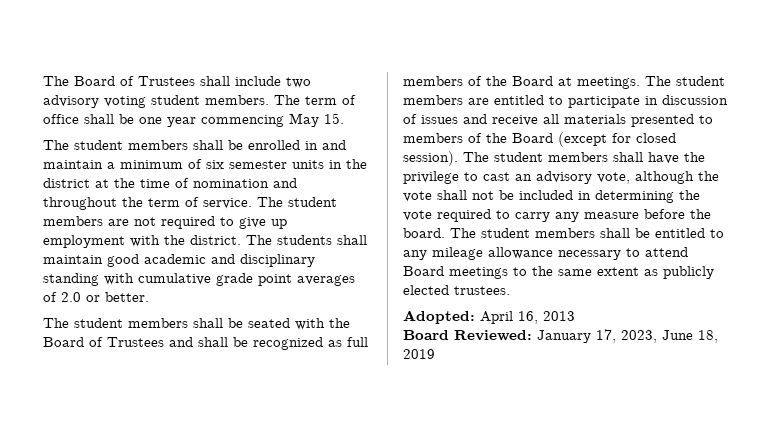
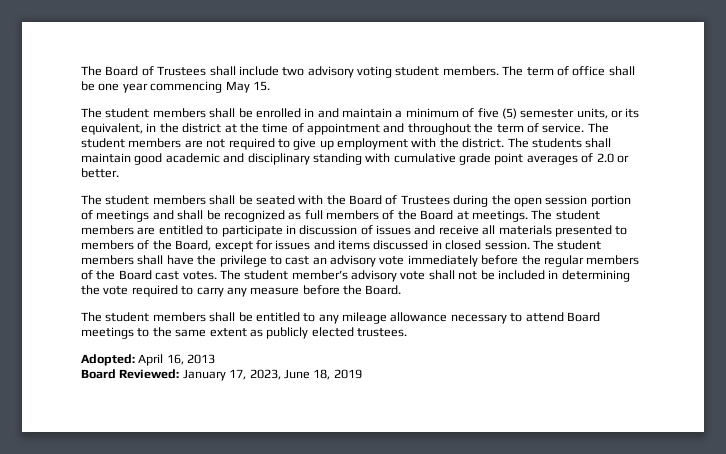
- The student members shall be enrolled in and maintain a minimum of six semester units in the district at the time of nomination and throughout the term of service.
+ The student members shall be enrolled in and maintain a minimum of five (5) semester units, or its equivalent, in the district at the time of appointment and throughout the term of service.
- The student members shall be seated with the Board of Trustees and shall be recognized as full members of the Board at meetings.
+ The student members shall be seated with the Board of Trustees during the open session portion of meetings and shall be recognized as full members of the Board at meetings.
- The student members are entitled to participate in discussion of issues and receive all materials presented to members of the Board (except for closed session).
+ The student members are entitled to participate in discussion of issues and receive all materials presented to members of the Board, except for issues and items discussed in closed session.
- The student members shall have the privilege to cast an advisory vote, although the vote shall not be included in determining the vote required to carry any measure before the board. The student members shall be entitled to any mileage allowance necessary to attend Board meetings to the same extent as publicly elected trustees.
+ The student members shall have the privilege to cast an advisory vote immediately before the regular members of the Board cast votes. The student member’s advisory vote shall not be included in determining the vote required to carry any measure before the Board.
+ The student members shall be entitled to any mileage allowance necessary to attend Board meetings to the same extent as publicly elected trustees.

